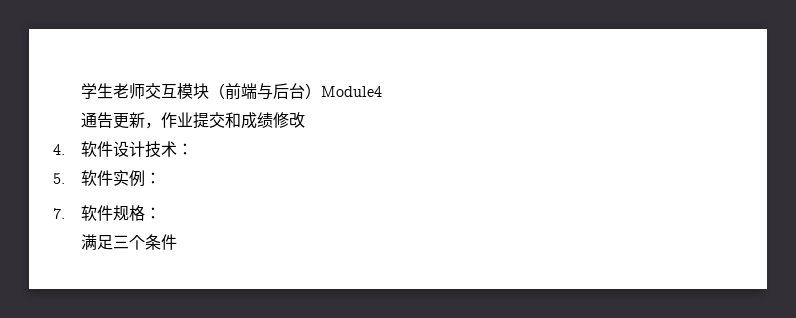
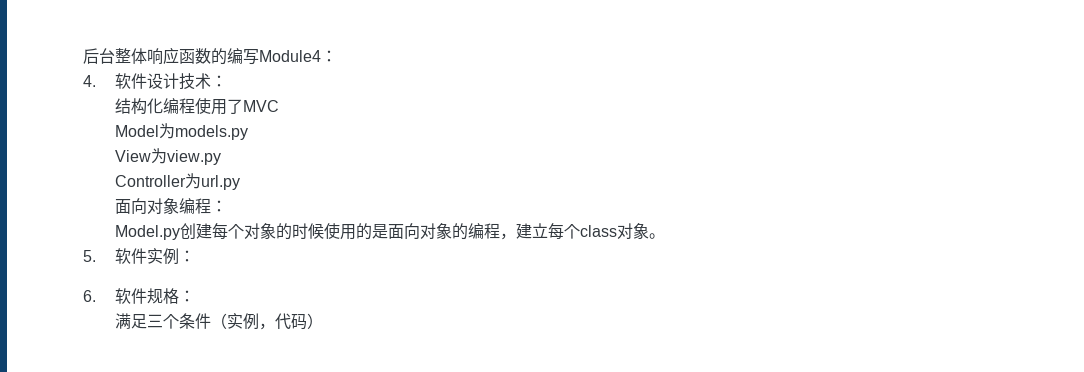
- 学生老师交互模块（前端与后台）Module4
- 通告更新，作业提交和成绩修改
+ 后台整体响应函数的编写Module4：
+ 结构化编程使用了MVC
+ Model为models.py
+ View为view.py
+ Controller为url.py
+ 面向对象编程：
+ Model.py创建每个对象的时候使用的是面向对象的编程，建立每个class对象。
- 7.软件规格：
+ 6.软件规格：
- 满足三个条件
+ 满足三个条件（实例，代码）

